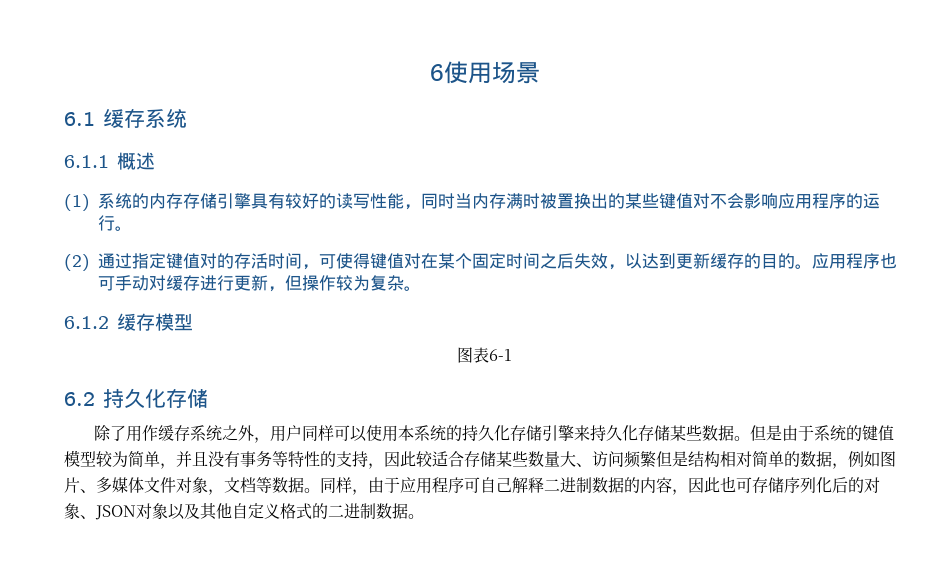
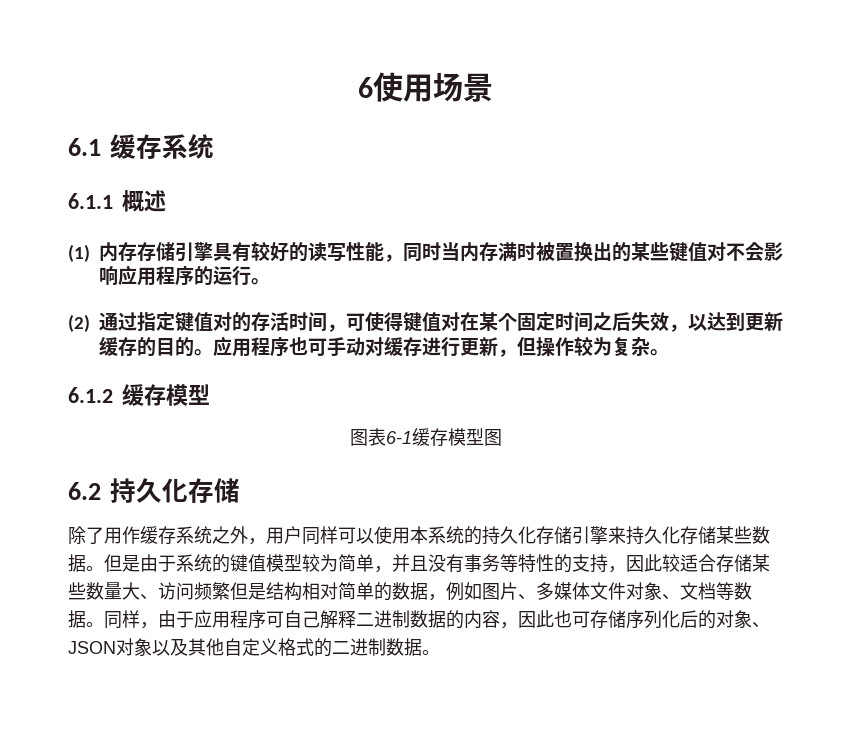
- (1)系统的内存存储引擎具有较好的读写性能，同时当内存满时被置换出的某些键值对不会影响应用程序的运行。
+ (1)内存存储引擎具有较好的读写性能，同时当内存满时被置换出的某些键值对不会影响应用程序的运行。
- 图表6-1
+ 图表6-1缓存模型图
- 但是由于系统的键值模型较为简单，并且没有事务等特性的支持，因此较适合存储某些数量大、访问频繁但是结构相对简单的数据，例如图片、多媒体文件对象，文档等数据。
+ 但是由于系统的键值模型较为简单，并且没有事务等特性的支持，因此较适合存储某些数量大、访问频繁但是结构相对简单的数据，例如图片、多媒体文件对象、文档等数据。

